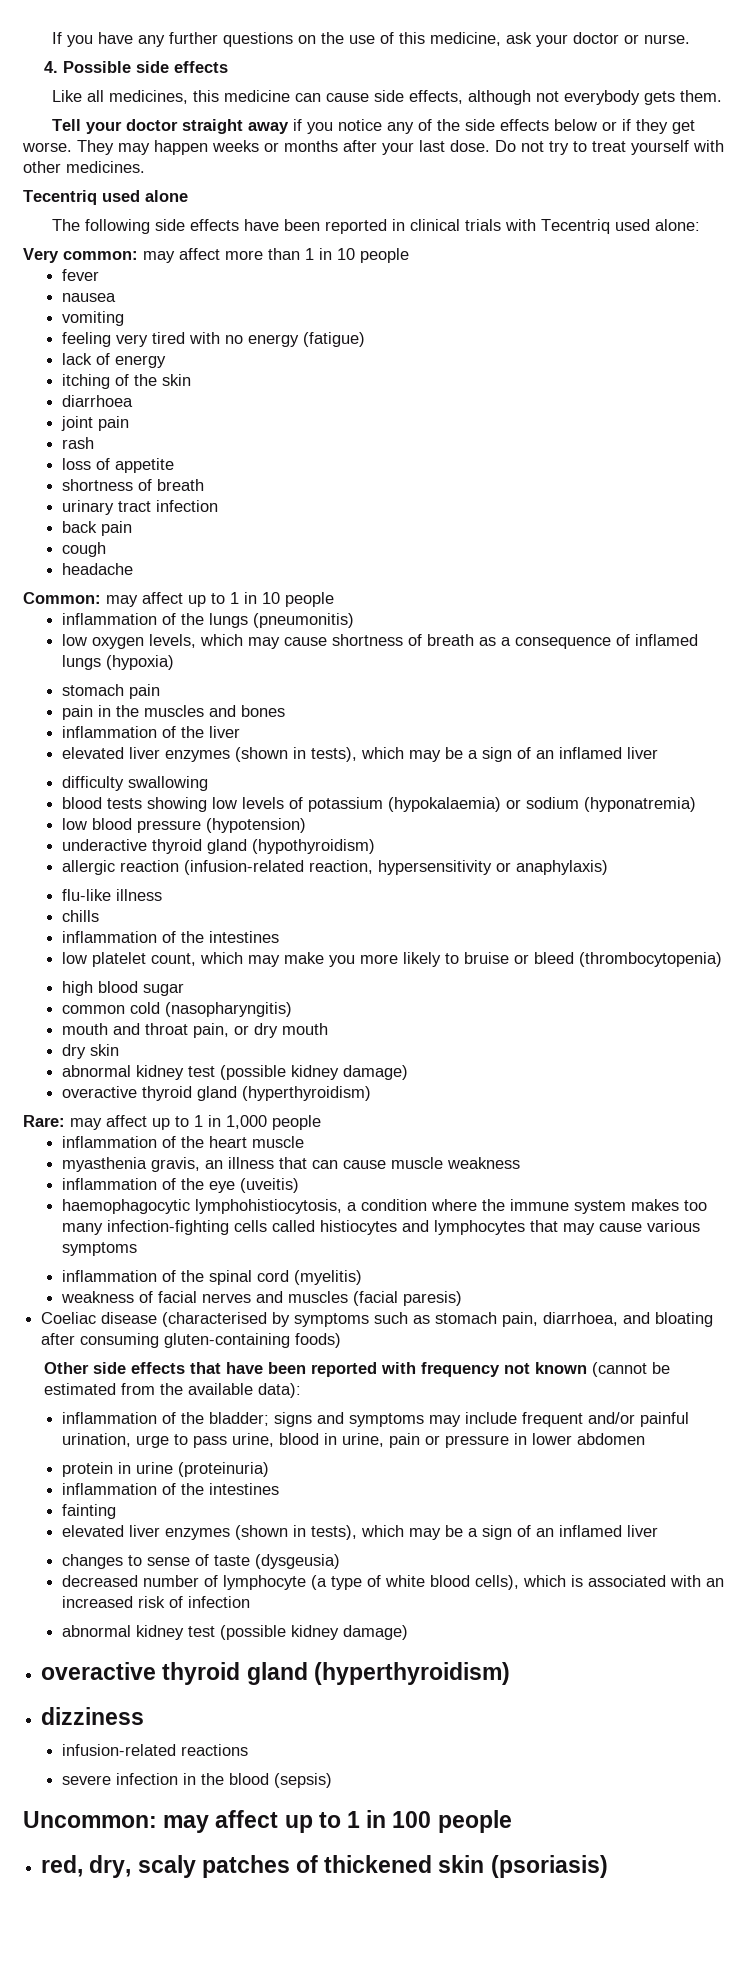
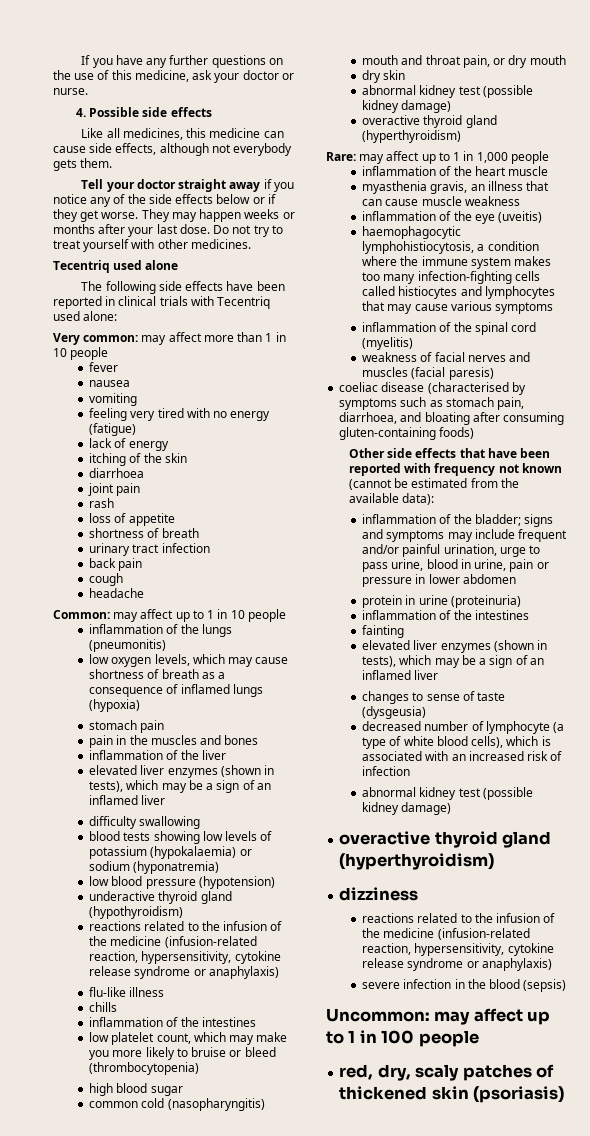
  underactive thyroid gland (hypothyroidism)
- allergic reaction (infusion-related reaction, hypersensitivity or anaphylaxis)
+ reactions related to the infusion of the medicine (infusion-related reaction, hypersensitivity, cytokine release syndrome or anaphylaxis)
- Coeliac disease (characterised by symptoms such as stomach pain, diarrhoea, and bloating after consuming gluten-containing foods)
+ coeliac disease (characterised by symptoms such as stomach pain, diarrhoea, and bloating after consuming gluten-containing foods)
  dizziness
- infusion-related reactions
+ reactions related to the infusion of the medicine (infusion-related reaction, hypersensitivity, cytokine release syndrome or anaphylaxis)

